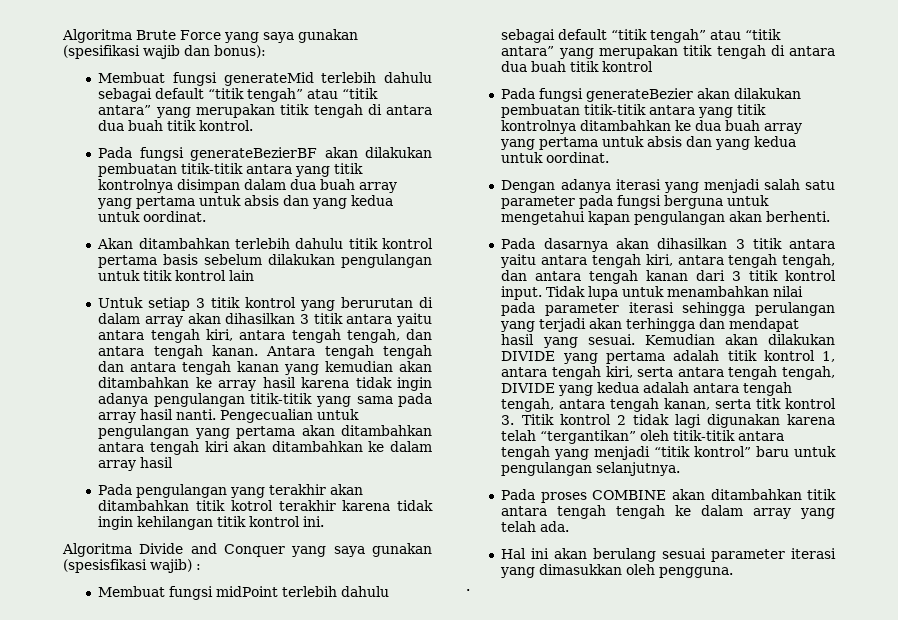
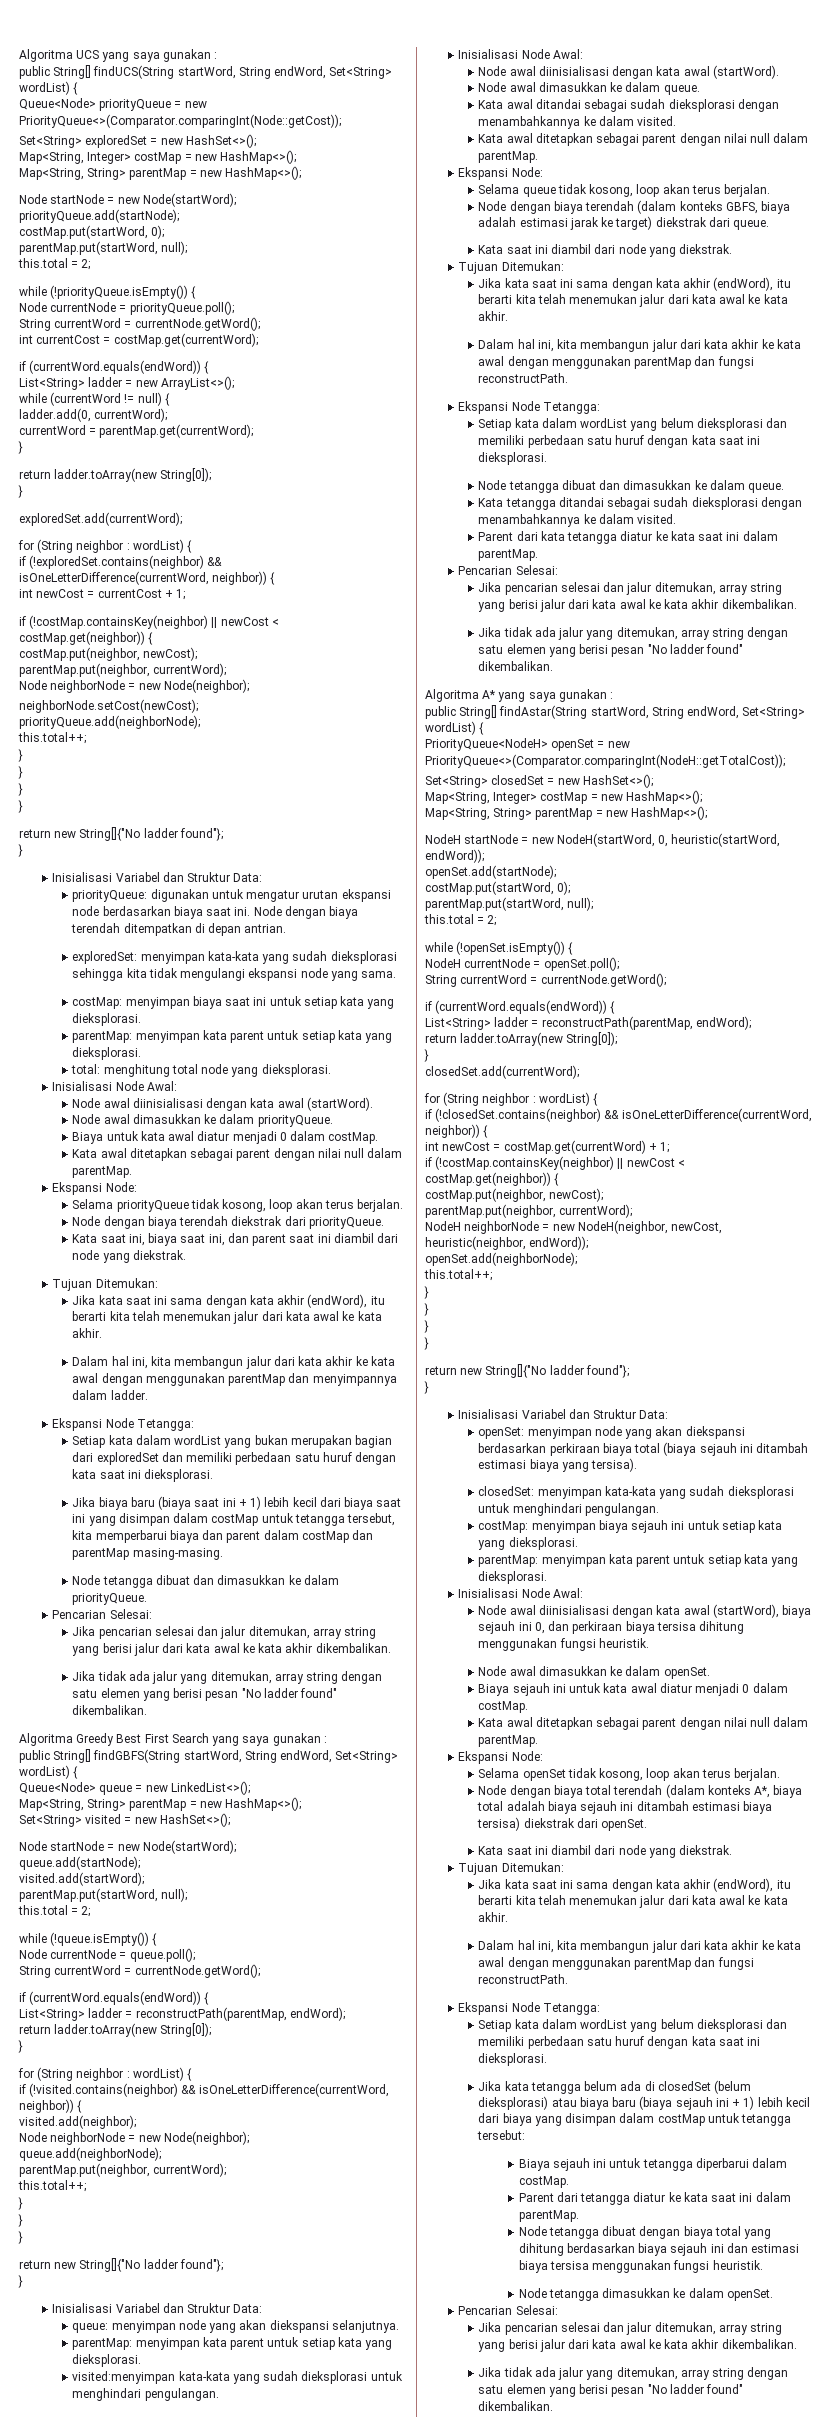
- Algoritma Brute Force yang saya gunakan (spesifikasi wajib dan bonus):
- Membuat fungsi generateMid terlebih dahulu sebagai default “titik tengah” atau “titik antara” yang merupakan titik tengah di antara dua buah titik kontrol.
- Pada fungsi generateBezierBF akan dilakukan pembuatan titik-titik antara yang titik kontrolnya disimpan dalam dua buah array yang pertama untuk absis dan yang kedua untuk oordinat.
- Akan ditambahkan terlebih dahulu titik kontrol pertama basis sebelum dilakukan pengulangan untuk titik kontrol lain
- Untuk setiap 3 titik kontrol yang berurutan di dalam array akan dihasilkan 3 titik antara yaitu antara tengah kiri, antara tengah tengah, dan antara tengah kanan. Antara tengah tengah dan antara tengah kanan yang kemudian akan ditambahkan ke array hasil karena tidak ingin adanya pengulangan titik-titik yang sama pada array hasil nanti. Pengecualian untuk pengulangan yang pertama akan ditambahkan antara tengah kiri akan ditambahkan ke dalam array hasil
- Pada pengulangan yang terakhir akan ditambahkan titik kotrol terakhir karena tidak ingin kehilangan titik kontrol ini.
- Algoritma Divide and Conquer yang saya gunakan (spesisfikasi wajib) :
- Membuat fungsi midPoint terlebih dahulu sebagai default “titik tengah” atau “titik antara” yang merupakan titik tengah di antara dua buah titik kontrol
- Pada fungsi generateBezier akan dilakukan pembuatan titik-titik antara yang titik kontrolnya ditambahkan ke dua buah array yang pertama untuk absis dan yang kedua untuk oordinat.
- Dengan adanya iterasi yang menjadi salah satu parameter pada fungsi berguna untuk mengetahui kapan pengulangan akan berhenti.
- Pada dasarnya akan dihasilkan 3 titik antara yaitu antara tengah kiri, antara tengah tengah, dan antara tengah kanan dari 3 titik kontrol input. Tidak lupa untuk menambahkan nilai pada parameter iterasi sehingga perulangan yang terjadi akan terhingga dan mendapat hasil yang sesuai. Kemudian akan dilakukan DIVIDE yang pertama adalah titik kontrol 1, antara tengah kiri, serta antara tengah tengah, DIVIDE yang kedua adalah antara tengah tengah, antara tengah kanan, serta titk kontrol 3. Titik kontrol 2 tidak lagi digunakan karena telah “tergantikan” oleh titik-titik antara tengah yang menjadi “titik kontrol” baru untuk pengulangan selanjutnya.
- Pada proses COMBINE akan ditambahkan titik antara tengah tengah ke dalam array yang telah ada.
- Hal ini akan berulang sesuai parameter iterasi yang dimasukkan oleh pengguna.
- .
+ Algoritma UCS yang saya gunakan :
+ public String[] findUCS(String startWord, String endWord, Set<String> wordList) {
+ Queue<Node> priorityQueue = new PriorityQueue<>(Comparator.comparingInt(Node::getCost));
+ Set<String> exploredSet = new HashSet<>();
+ Map<String, Integer> costMap = new HashMap<>();
+ Map<String, String> parentMap = new HashMap<>();
+ Node startNode = new Node(startWord);
+ priorityQueue.add(startNode);
+ costMap.put(startWord, 0);
+ parentMap.put(startWord, null);
+ this.total = 2;
+ while (!priorityQueue.isEmpty()) {
+ Node currentNode = priorityQueue.poll();
+ String currentWord = currentNode.getWord();
+ int currentCost = costMap.get(currentWord);
+ if (currentWord.equals(endWord)) {
+ List<String> ladder = new ArrayList<>();
+ while (currentWord != null) {
+ ladder.add(0, currentWord);
+ currentWord = parentMap.get(currentWord);
+ }
+ return ladder.toArray(new String[0]);
+ }
+ exploredSet.add(currentWord);
+ for (String neighbor : wordList) {
+ if (!exploredSet.contains(neighbor) && isOneLetterDifference(currentWord, neighbor)) {
+ int newCost = currentCost + 1;
+ if (!costMap.containsKey(neighbor) || newCost < costMap.get(neighbor)) {
+ costMap.put(neighbor, newCost);
+ parentMap.put(neighbor, currentWord);
+ Node neighborNode = new Node(neighbor);
+ neighborNode.setCost(newCost);
+ priorityQueue.add(neighborNode);
+ this.total++;
+ }
+ }
+ }
+ }
+ return new String[]{"No ladder found"};
+ }
+ Inisialisasi Variabel dan Struktur Data:
+ priorityQueue: digunakan untuk mengatur urutan ekspansi node berdasarkan biaya saat ini. Node dengan biaya terendah ditempatkan di depan antrian.
+ exploredSet: menyimpan kata-kata yang sudah dieksplorasi sehingga kita tidak mengulangi ekspansi node yang sama.
+ costMap: menyimpan biaya saat ini untuk setiap kata yang dieksplorasi.
+ parentMap: menyimpan kata parent untuk setiap kata yang dieksplorasi.
+ total: menghitung total node yang dieksplorasi.
+ Inisialisasi Node Awal:
+ Node awal diinisialisasi dengan kata awal (startWord).
+ Node awal dimasukkan ke dalam priorityQueue.
+ Biaya untuk kata awal diatur menjadi 0 dalam costMap.
+ Kata awal ditetapkan sebagai parent dengan nilai null dalam parentMap.
+ Ekspansi Node:
+ Selama priorityQueue tidak kosong, loop akan terus berjalan.
+ Node dengan biaya terendah diekstrak dari priorityQueue.
+ Kata saat ini, biaya saat ini, dan parent saat ini diambil dari node yang diekstrak.
+ Tujuan Ditemukan:
+ Jika kata saat ini sama dengan kata akhir (endWord), itu berarti kita telah menemukan jalur dari kata awal ke kata akhir.
+ Dalam hal ini, kita membangun jalur dari kata akhir ke kata awal dengan menggunakan parentMap dan menyimpannya dalam ladder.
+ Ekspansi Node Tetangga:
+ Setiap kata dalam wordList yang bukan merupakan bagian dari exploredSet dan memiliki perbedaan satu huruf dengan kata saat ini dieksplorasi.
+ Jika biaya baru (biaya saat ini + 1) lebih kecil dari biaya saat ini yang disimpan dalam costMap untuk tetangga tersebut, kita memperbarui biaya dan parent dalam costMap dan parentMap masing-masing.
+ Node tetangga dibuat dan dimasukkan ke dalam priorityQueue.
+ Pencarian Selesai:
+ Jika pencarian selesai dan jalur ditemukan, array string yang berisi jalur dari kata awal ke kata akhir dikembalikan.
+ Jika tidak ada jalur yang ditemukan, array string dengan satu elemen yang berisi pesan "No ladder found" dikembalikan.
+ Algoritma Greedy Best First Search yang saya gunakan :
+ public String[] findGBFS(String startWord, String endWord, Set<String> wordList) {
+ Queue<Node> queue = new LinkedList<>();
+ Map<String, String> parentMap = new HashMap<>();
+ Set<String> visited = new HashSet<>();
+ Node startNode = new Node(startWord);
+ queue.add(startNode);
+ visited.add(startWord);
+ parentMap.put(startWord, null);
+ this.total = 2;
+ while (!queue.isEmpty()) {
+ Node currentNode = queue.poll();
+ String currentWord = currentNode.getWord();
+ if (currentWord.equals(endWord)) {
+ List<String> ladder = reconstructPath(parentMap, endWord);
+ return ladder.toArray(new String[0]);
+ }
+ for (String neighbor : wordList) {
+ if (!visited.contains(neighbor) && isOneLetterDifference(currentWord, neighbor)) {
+ visited.add(neighbor);
+ Node neighborNode = new Node(neighbor);
+ queue.add(neighborNode);
+ parentMap.put(neighbor, currentWord);
+ this.total++;
+ }
+ }
+ }
+ return new String[]{"No ladder found"};
+ }
+ Inisialisasi Variabel dan Struktur Data:
+ queue: menyimpan node yang akan diekspansi selanjutnya.
+ parentMap: menyimpan kata parent untuk setiap kata yang dieksplorasi.
+ visited:menyimpan kata-kata yang sudah dieksplorasi untuk menghindari pengulangan.
+ Inisialisasi Node Awal:
+ Node awal diinisialisasi dengan kata awal (startWord).
+ Node awal dimasukkan ke dalam queue.
+ Kata awal ditandai sebagai sudah dieksplorasi dengan menambahkannya ke dalam visited.
+ Kata awal ditetapkan sebagai parent dengan nilai null dalam parentMap.
+ Ekspansi Node:
+ Selama queue tidak kosong, loop akan terus berjalan.
+ Node dengan biaya terendah (dalam konteks GBFS, biaya adalah estimasi jarak ke target) diekstrak dari queue.
+ Kata saat ini diambil dari node yang diekstrak.
+ Tujuan Ditemukan:
+ Jika kata saat ini sama dengan kata akhir (endWord), itu berarti kita telah menemukan jalur dari kata awal ke kata akhir.
+ Dalam hal ini, kita membangun jalur dari kata akhir ke kata awal dengan menggunakan parentMap dan fungsi reconstructPath.
+ Ekspansi Node Tetangga:
+ Setiap kata dalam wordList yang belum dieksplorasi dan memiliki perbedaan satu huruf dengan kata saat ini dieksplorasi.
+ Node tetangga dibuat dan dimasukkan ke dalam queue.
+ Kata tetangga ditandai sebagai sudah dieksplorasi dengan menambahkannya ke dalam visited.
+ Parent dari kata tetangga diatur ke kata saat ini dalam parentMap.
+ Pencarian Selesai:
+ Jika pencarian selesai dan jalur ditemukan, array string yang berisi jalur dari kata awal ke kata akhir dikembalikan.
+ Jika tidak ada jalur yang ditemukan, array string dengan satu elemen yang berisi pesan "No ladder found" dikembalikan.
+ Algoritma A* yang saya gunakan :
+ public String[] findAstar(String startWord, String endWord, Set<String> wordList) {
+ PriorityQueue<NodeH> openSet = new PriorityQueue<>(Comparator.comparingInt(NodeH::getTotalCost));
+ Set<String> closedSet = new HashSet<>();
+ Map<String, Integer> costMap = new HashMap<>();
+ Map<String, String> parentMap = new HashMap<>();
+ NodeH startNode = new NodeH(startWord, 0, heuristic(startWord, endWord));
+ openSet.add(startNode);
+ costMap.put(startWord, 0);
+ parentMap.put(startWord, null);
+ this.total = 2;
+ while (!openSet.isEmpty()) {
+ NodeH currentNode = openSet.poll();
+ String currentWord = currentNode.getWord();
+ if (currentWord.equals(endWord)) {
+ List<String> ladder = reconstructPath(parentMap, endWord);
+ return ladder.toArray(new String[0]);
+ }
+ closedSet.add(currentWord);
+ for (String neighbor : wordList) {
+ if (!closedSet.contains(neighbor) && isOneLetterDifference(currentWord, neighbor)) {
+ int newCost = costMap.get(currentWord) + 1;
+ if (!costMap.containsKey(neighbor) || newCost < costMap.get(neighbor)) {
+ costMap.put(neighbor, newCost);
+ parentMap.put(neighbor, currentWord);
+ NodeH neighborNode = new NodeH(neighbor, newCost, heuristic(neighbor, endWord));
+ openSet.add(neighborNode);
+ this.total++;
+ }
+ }
+ }
+ }
+ return new String[]{"No ladder found"};
+ }
+ Inisialisasi Variabel dan Struktur Data:
+ openSet: menyimpan node yang akan diekspansi berdasarkan perkiraan biaya total (biaya sejauh ini ditambah estimasi biaya yang tersisa).
+ closedSet: menyimpan kata-kata yang sudah dieksplorasi untuk menghindari pengulangan.
+ costMap: menyimpan biaya sejauh ini untuk setiap kata yang dieksplorasi.
+ parentMap: menyimpan kata parent untuk setiap kata yang dieksplorasi.
+ Inisialisasi Node Awal:
+ Node awal diinisialisasi dengan kata awal (startWord), biaya sejauh ini 0, dan perkiraan biaya tersisa dihitung menggunakan fungsi heuristik.
+ Node awal dimasukkan ke dalam openSet.
+ Biaya sejauh ini untuk kata awal diatur menjadi 0 dalam costMap.
+ Kata awal ditetapkan sebagai parent dengan nilai null dalam parentMap.
+ Ekspansi Node:
+ Selama openSet tidak kosong, loop akan terus berjalan.
+ Node dengan biaya total terendah (dalam konteks A*, biaya total adalah biaya sejauh ini ditambah estimasi biaya tersisa) diekstrak dari openSet.
+ Kata saat ini diambil dari node yang diekstrak.
+ Tujuan Ditemukan:
+ Jika kata saat ini sama dengan kata akhir (endWord), itu berarti kita telah menemukan jalur dari kata awal ke kata akhir.
+ Dalam hal ini, kita membangun jalur dari kata akhir ke kata awal dengan menggunakan parentMap dan fungsi reconstructPath.
+ Ekspansi Node Tetangga:
+ Setiap kata dalam wordList yang belum dieksplorasi dan memiliki perbedaan satu huruf dengan kata saat ini dieksplorasi.
+ Jika kata tetangga belum ada di closedSet (belum dieksplorasi) atau biaya baru (biaya sejauh ini + 1) lebih kecil dari biaya yang disimpan dalam costMap untuk tetangga tersebut:
+ Biaya sejauh ini untuk tetangga diperbarui dalam costMap.
+ Parent dari tetangga diatur ke kata saat ini dalam parentMap.
+ Node tetangga dibuat dengan biaya total yang dihitung berdasarkan biaya sejauh ini dan estimasi biaya tersisa menggunakan fungsi heuristik.
+ Node tetangga dimasukkan ke dalam openSet.
+ Pencarian Selesai:
+ Jika pencarian selesai dan jalur ditemukan, array string yang berisi jalur dari kata awal ke kata akhir dikembalikan.
+ Jika tidak ada jalur yang ditemukan, array string dengan satu elemen yang berisi pesan "No ladder found" dikembalikan.

